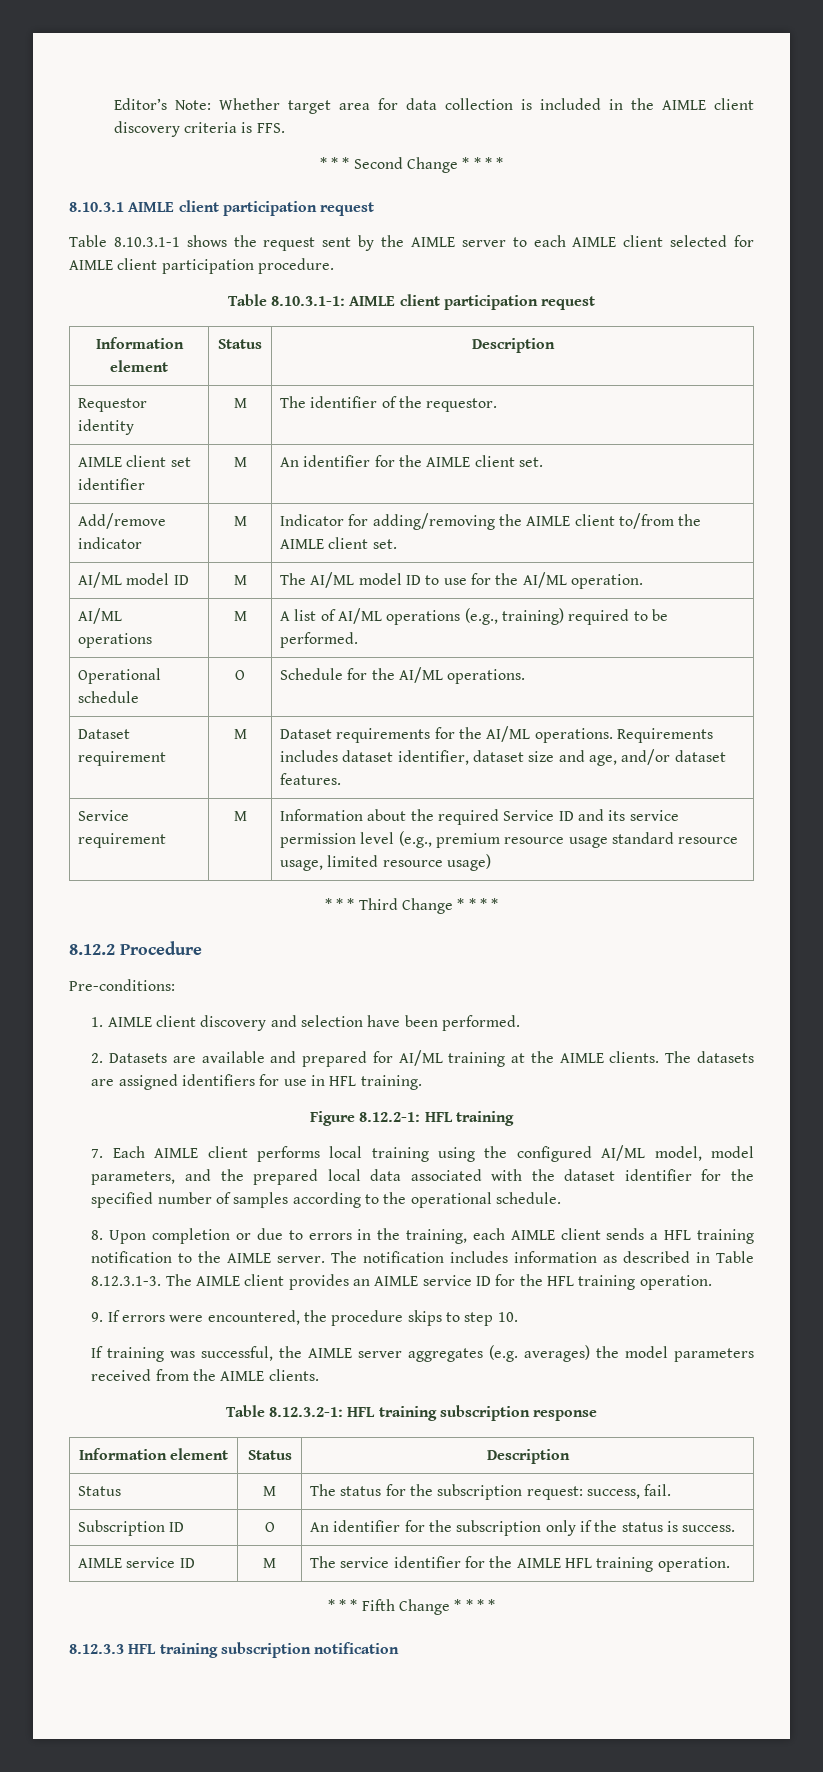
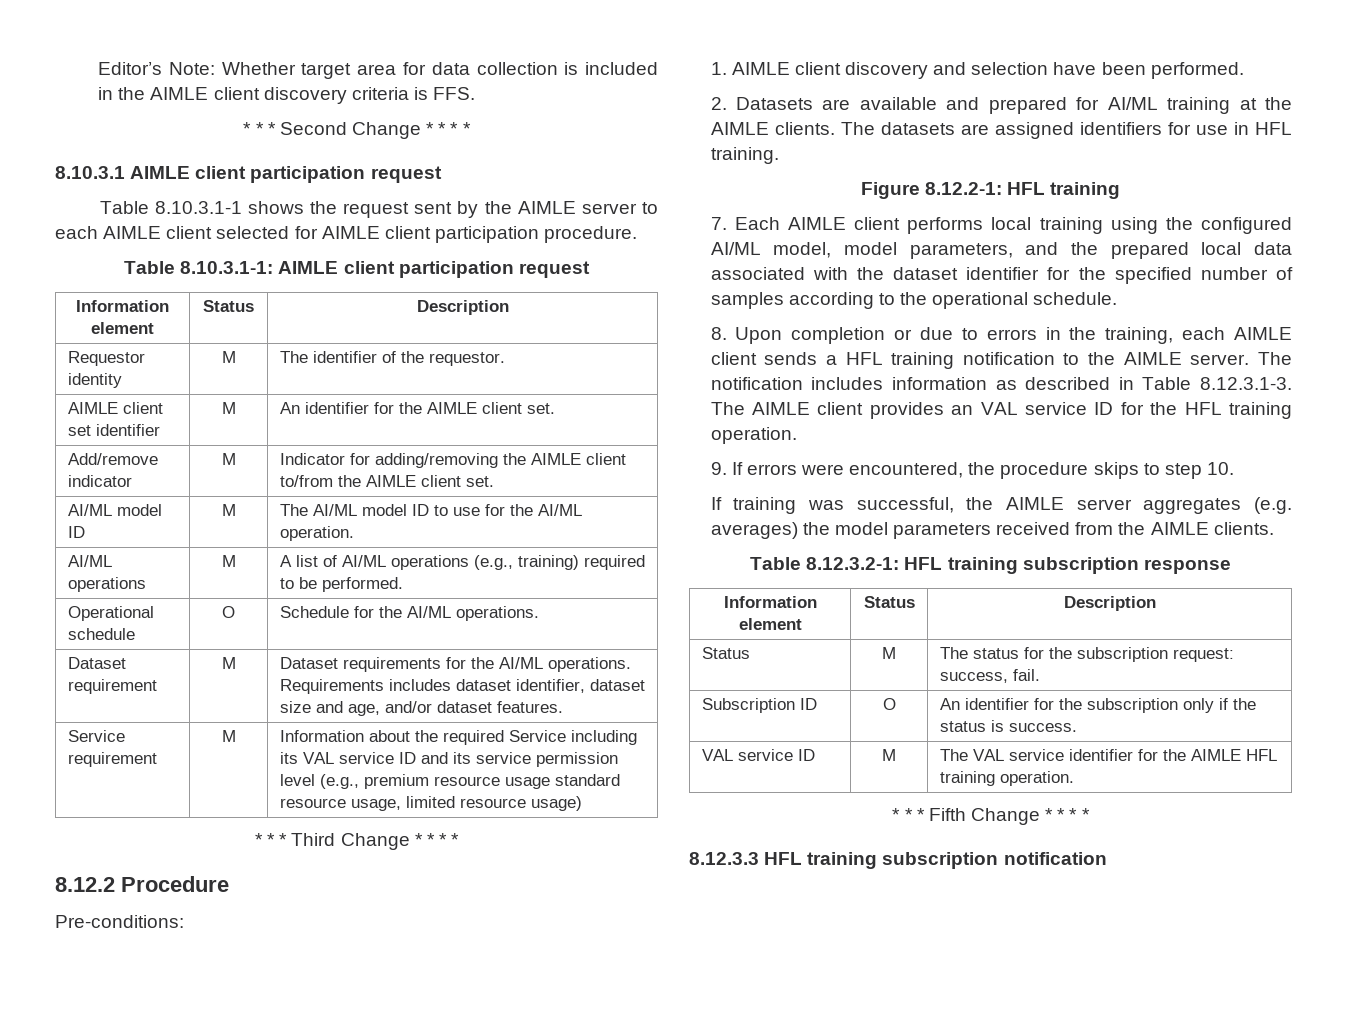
- Service requirement | M | Information about the required Service ID and its service permission level (e.g., premium resource usage standard resource usage, limited resource usage)
+ Service requirement | M | Information about the required Service including its VAL service ID and its service permission level (e.g., premium resource usage standard resource usage, limited resource usage)
- The notification includes information as described in Table 8.12.3.1-3. The AIMLE client provides an AIMLE service ID for the HFL training operation.
+ The notification includes information as described in Table 8.12.3.1-3. The AIMLE client provides an VAL service ID for the HFL training operation.
- AIMLE service ID | M | The service identifier for the AIMLE HFL training operation.
+ VAL service ID | M | The VAL service identifier for the AIMLE HFL training operation.

